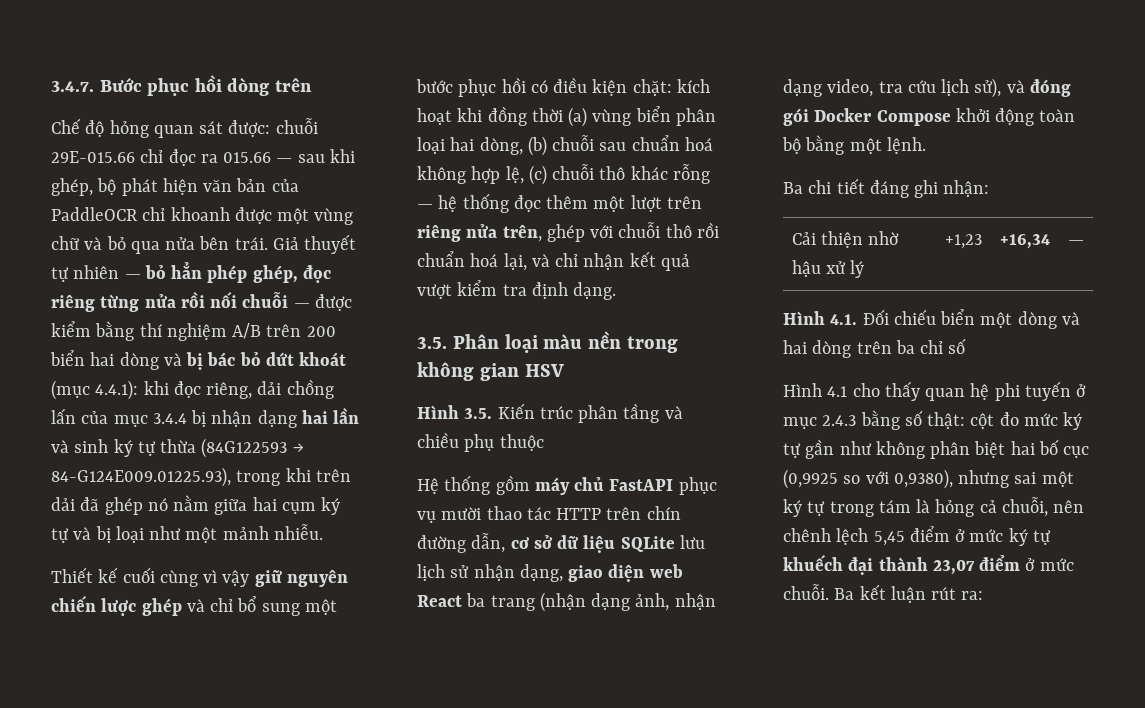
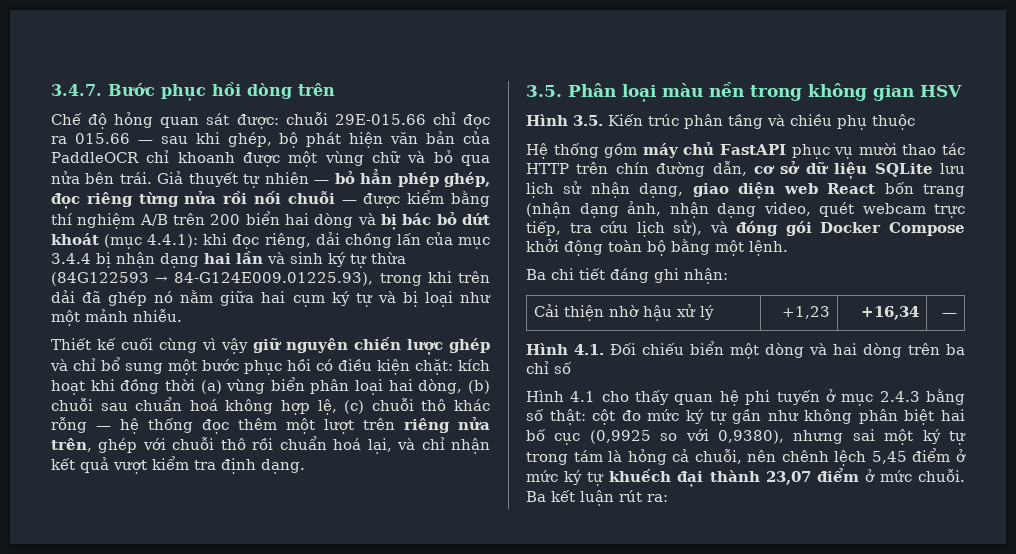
- Hệ thống gồm máy chủ FastAPI phục vụ mười thao tác HTTP trên chín đường dẫn, cơ sở dữ liệu SQLite lưu lịch sử nhận dạng, giao diện web React ba trang (nhận dạng ảnh, nhận dạng video, tra cứu lịch sử), và đóng gói Docker Compose khởi động toàn bộ bằng một lệnh.
+ Hệ thống gồm máy chủ FastAPI phục vụ mười thao tác HTTP trên chín đường dẫn, cơ sở dữ liệu SQLite lưu lịch sử nhận dạng, giao diện web React bốn trang (nhận dạng ảnh, nhận dạng video, quét webcam trực tiếp, tra cứu lịch sử), và đóng gói Docker Compose khởi động toàn bộ bằng một lệnh.

